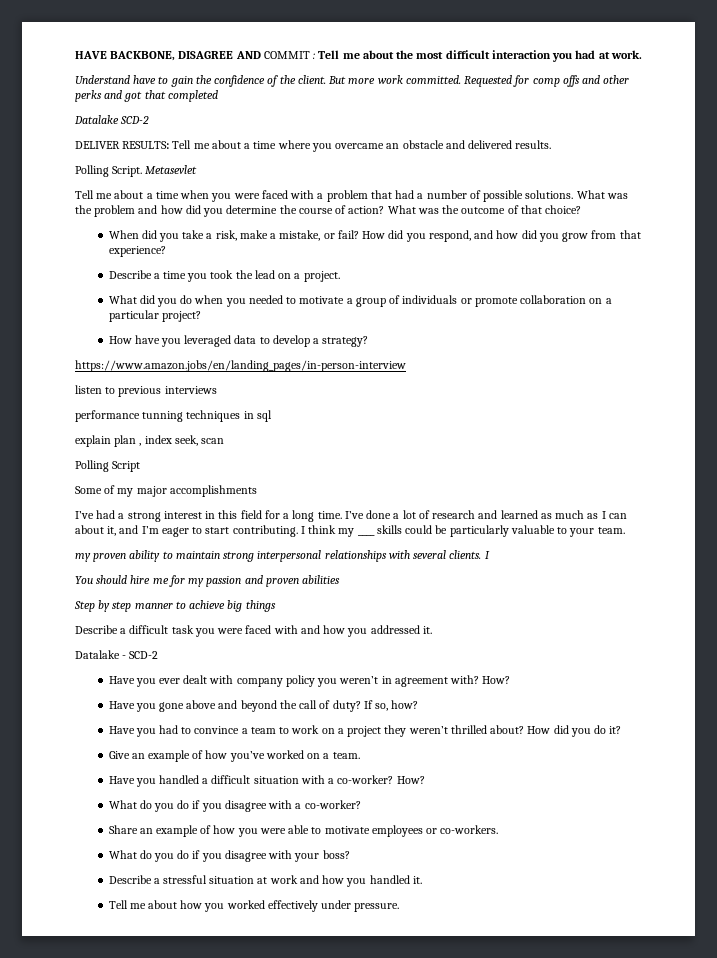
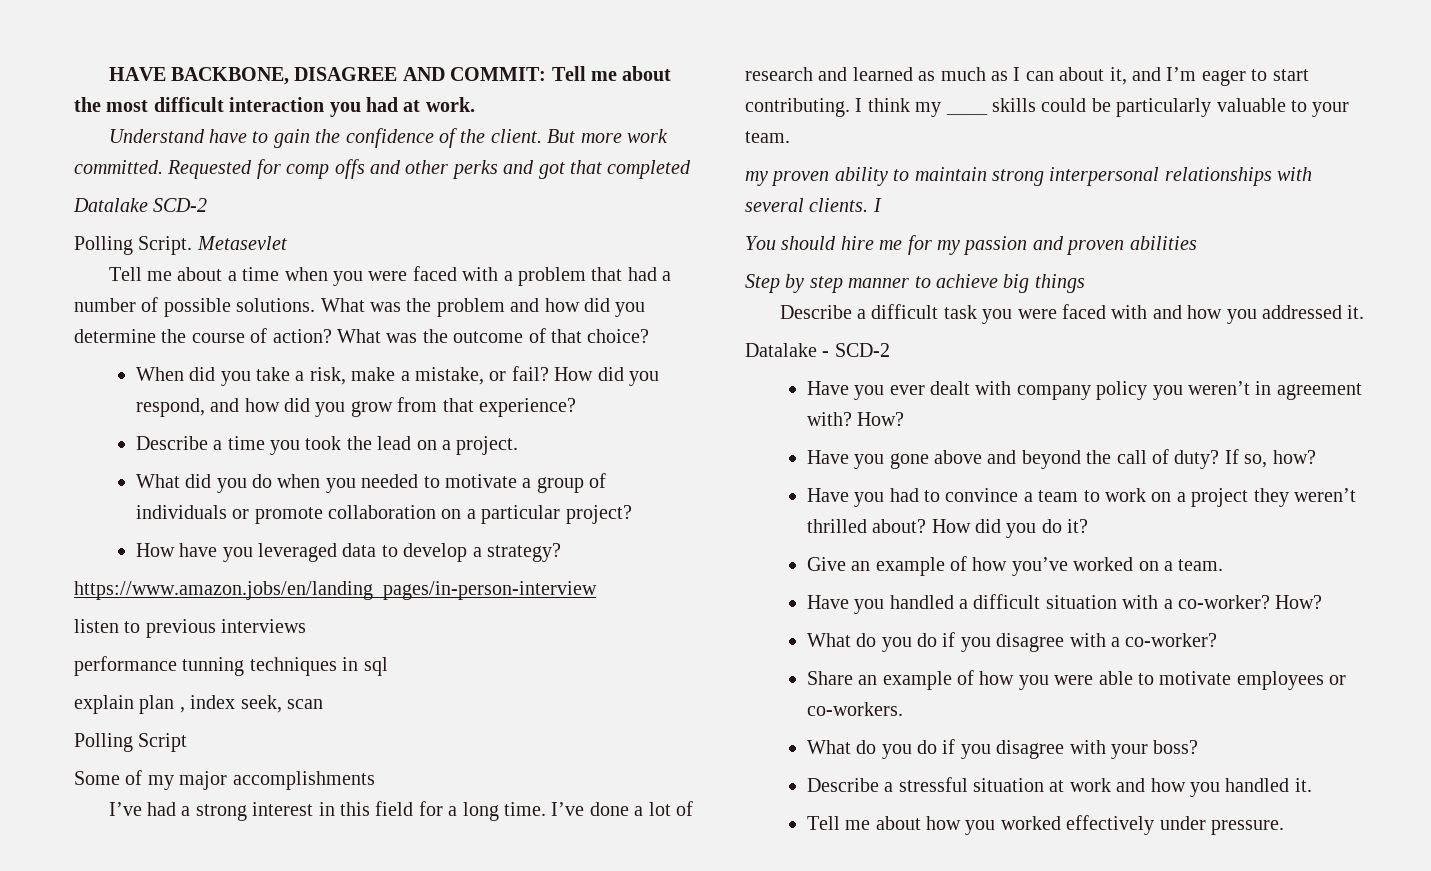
- HAVE BACKBONE, DISAGREE AND COMMIT : Tell me about the most difficult interaction you had at work.
+ HAVE BACKBONE, DISAGREE AND COMMIT: Tell me about the most difficult interaction you had at work.
- DELIVER RESULTS: Tell me about a time where you overcame an obstacle and delivered results.

